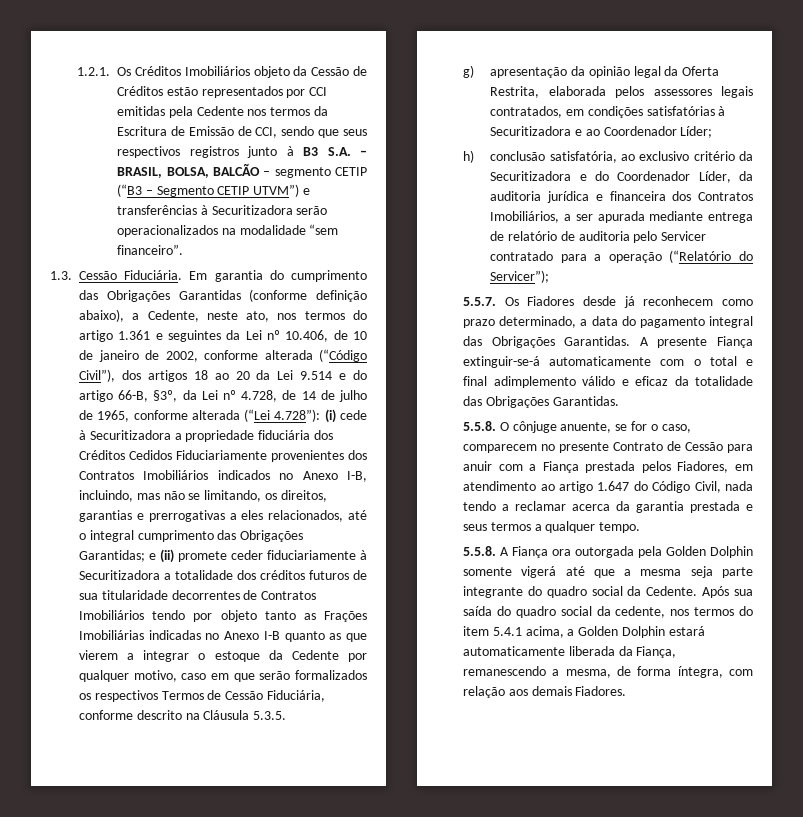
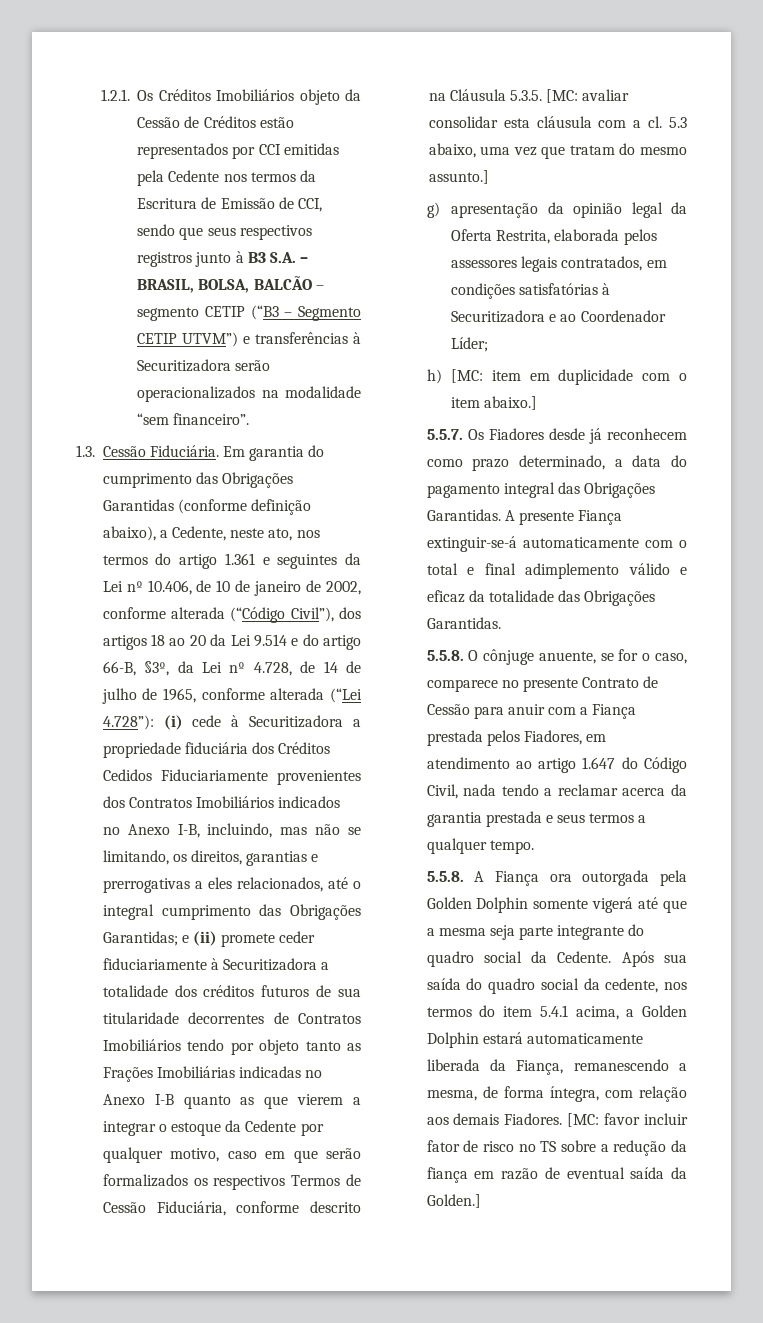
- e (ii) promete ceder fiduciariamente à Securitizadora a totalidade dos créditos futuros de sua titularidade decorrentes de Contratos Imobiliários tendo por objeto tanto as Frações Imobiliárias indicadas no Anexo I-B quanto as que vierem a integrar o estoque da Cedente por qualquer motivo, caso em que serão formalizados os respectivos Termos de Cessão Fiduciária, conforme descrito na Cláusula 5.3.5.
+ e (ii) promete ceder fiduciariamente à Securitizadora a totalidade dos créditos futuros de sua titularidade decorrentes de Contratos Imobiliários tendo por objeto tanto as Frações Imobiliárias indicadas no Anexo I-B quanto as que vierem a integrar o estoque da Cedente por qualquer motivo, caso em que serão formalizados os respectivos Termos de Cessão Fiduciária, conforme descrito na Cláusula 5.3.5. [MC: avaliar consolidar esta cláusula com a cl. 5.3 abaixo, uma vez que tratam do mesmo assunto.]
- h) conclusão satisfatória, ao exclusivo critério da Securitizadora e do Coordenador Líder, da auditoria jurídica e financeira dos Contratos Imobiliários, a ser apurada mediante entrega de relatório de auditoria pelo Servicer contratado para a operação (“Relatório do Servicer”);
+ h) [MC: item em duplicidade com o item abaixo.]
- 5.5.8. O cônjuge anuente, se for o caso, comparecem no presente Contrato de Cessão para anuir com a Fiança prestada pelos Fiadores, em atendimento ao artigo 1.647 do Código Civil, nada tendo a reclamar acerca da garantia prestada e seus termos a qualquer tempo.
+ 5.5.8. O cônjuge anuente, se for o caso, comparece no presente Contrato de Cessão para anuir com a Fiança prestada pelos Fiadores, em atendimento ao artigo 1.647 do Código Civil, nada tendo a reclamar acerca da garantia prestada e seus termos a qualquer tempo.
+ [MC: favor incluir fator de risco no TS sobre a redução da fiança em razão de eventual saída da Golden.]

